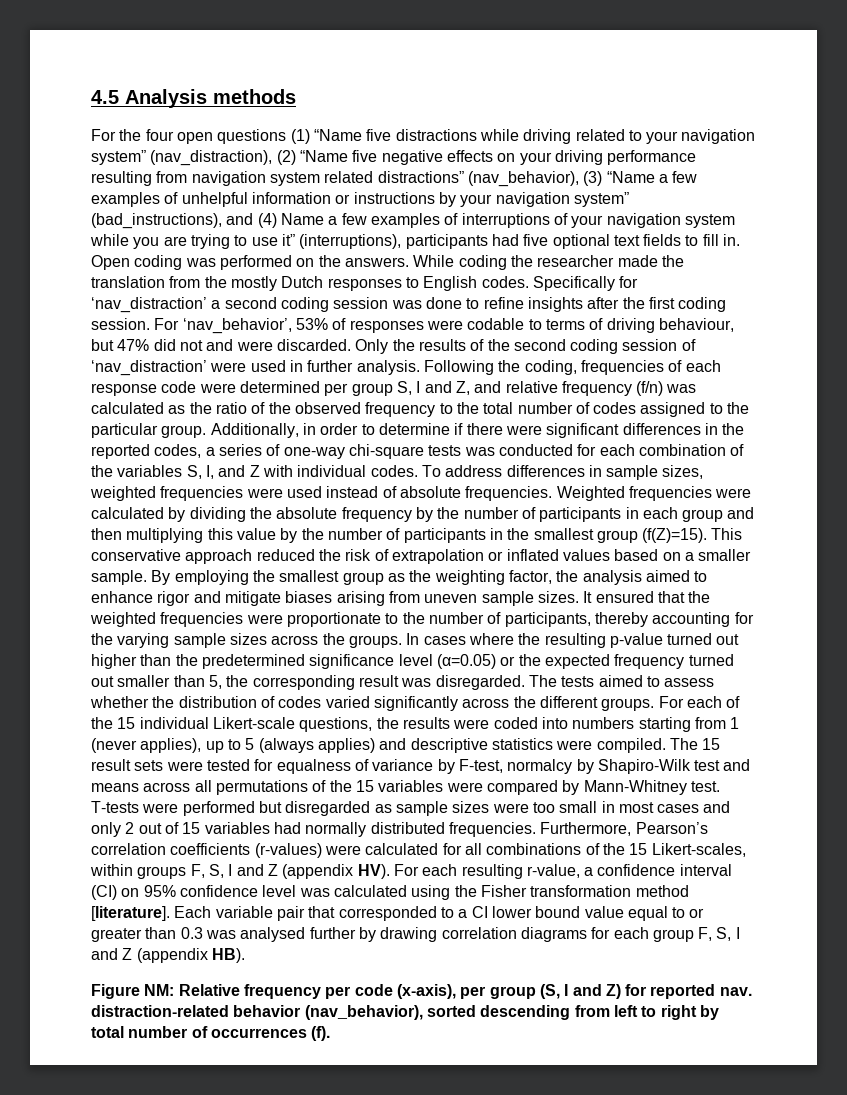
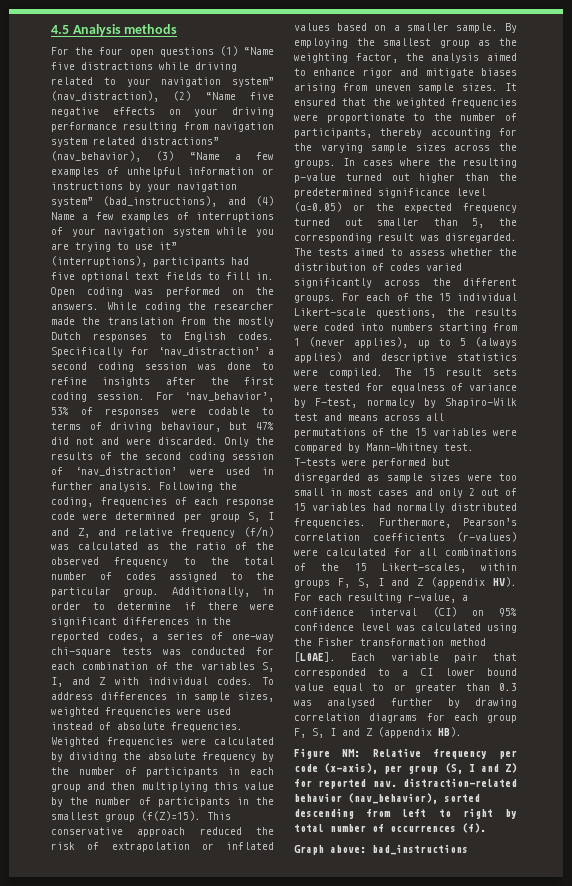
- Furthermore, Pearson’s correlation coefficients (r-values) were calculated for all combinations of the 15 Likert-scales, within groups F, S, I and Z (appendix HV). For each resulting r-value, a confidence interval (CI) on 95% confidence level was calculated using the Fisher transformation method [literature].
+ Furthermore, Pearson’s correlation coefficients (r-values) were calculated for all combinations of the 15 Likert-scales, within groups F, S, I and Z (appendix HV). For each resulting r-value, a confidence interval (CI) on 95% confidence level was calculated using the Fisher transformation method [L0AE].
+ Graph above: bad_instructions

